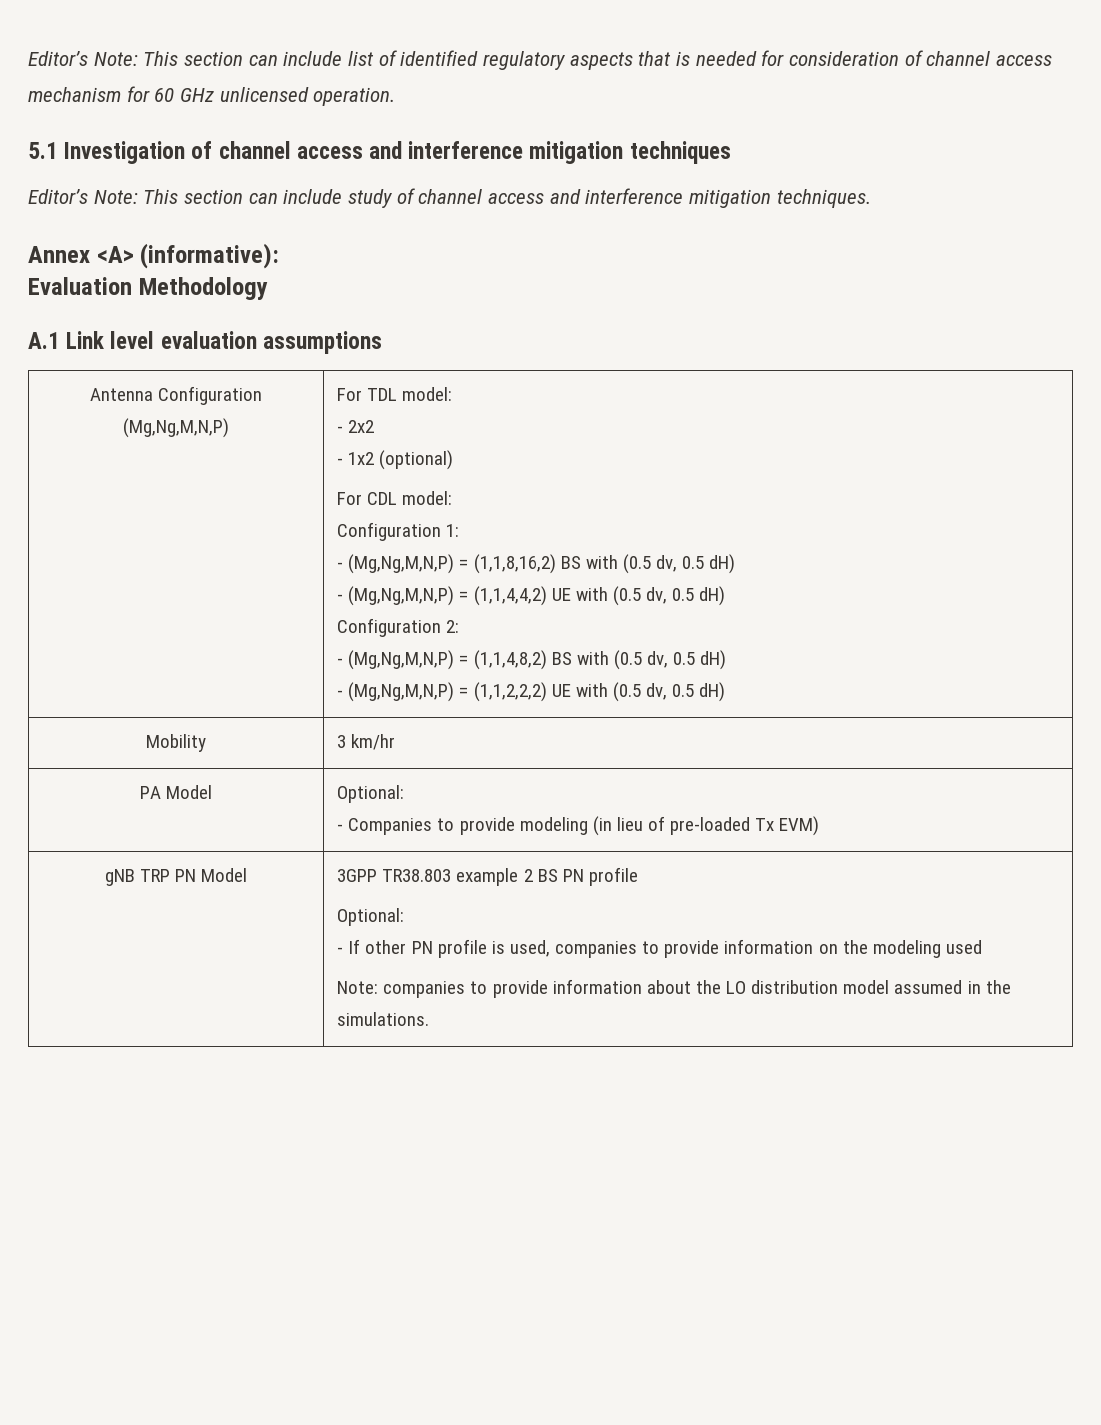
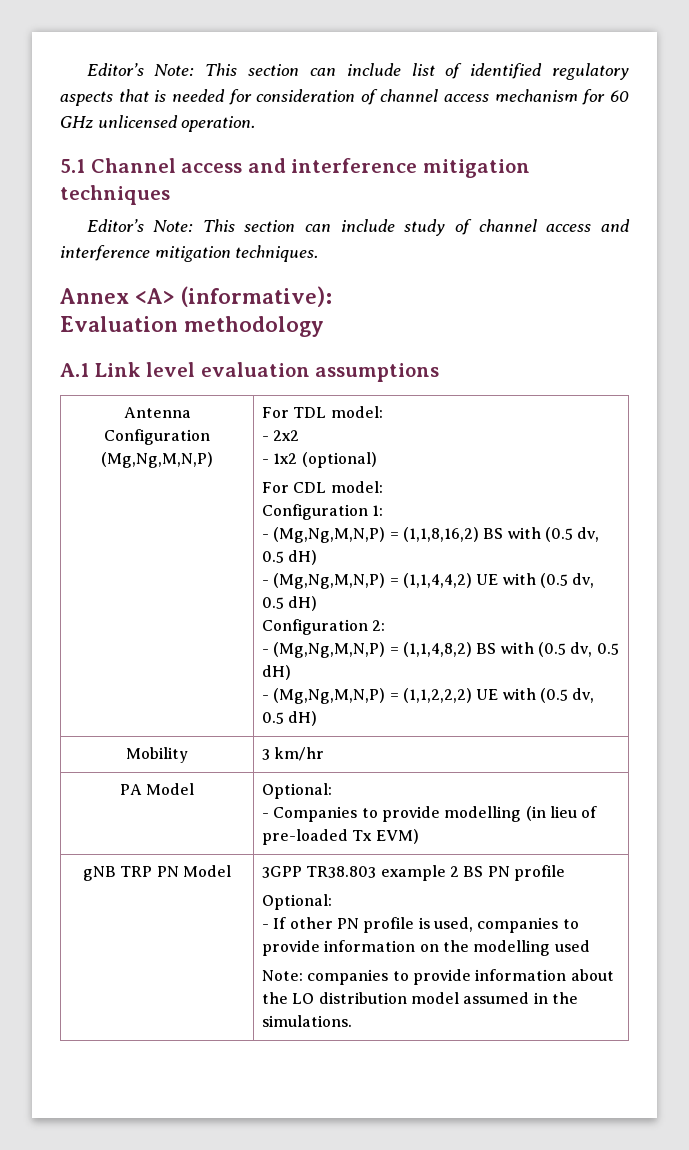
- 5.1 Investigation of channel access and interference mitigation techniques
+ 5.1 Channel access and interference mitigation techniques
- Evaluation Methodology
+ Evaluation methodology
  PA Model | Optional:
- - Companies to provide modeling (in lieu of pre-loaded Tx EVM)
+ - Companies to provide modelling (in lieu of pre-loaded Tx EVM)
- - If other PN profile is used, companies to provide information on the modeling used
+ - If other PN profile is used, companies to provide information on the modelling used

